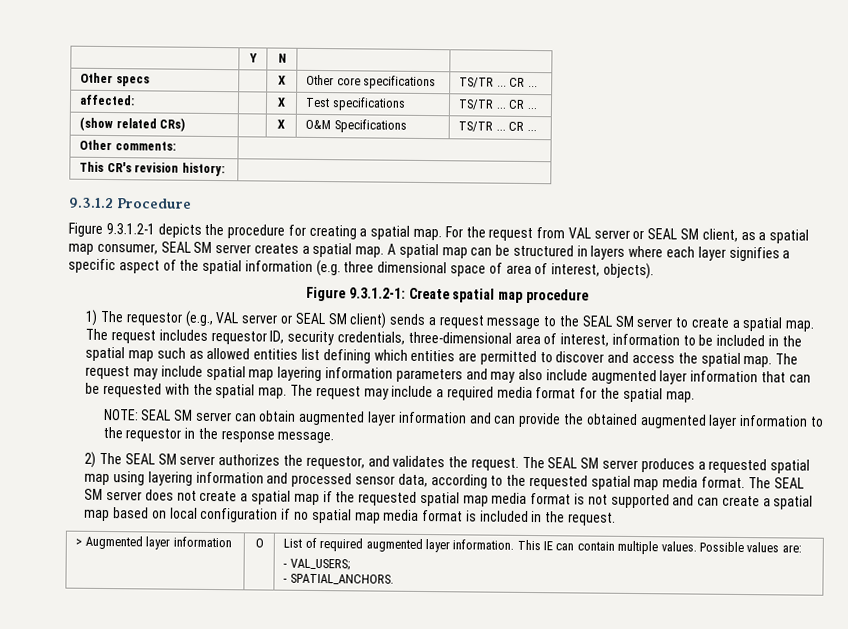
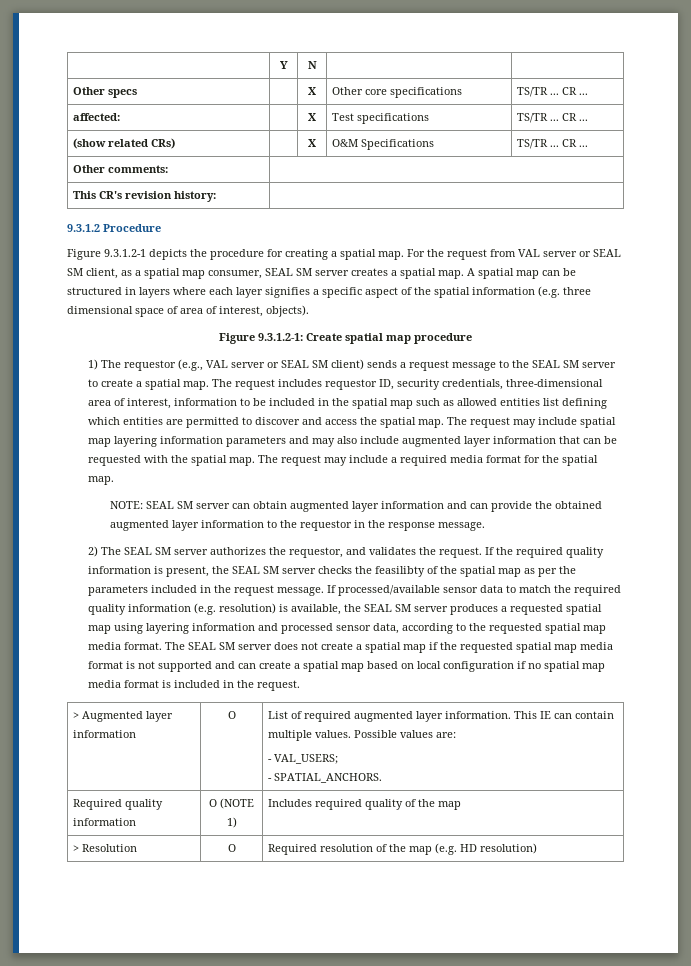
- The SEAL SM server produces a requested spatial map using layering information and processed sensor data, according to the requested spatial map media format.
+ If the required quality information is present, the SEAL SM server checks the feasilibty of the spatial map as per the parameters included in the request message. If processed/available sensor data to match the required quality information (e.g. resolution) is available, the SEAL SM server produces a requested spatial map using layering information and processed sensor data, according to the requested spatial map media format.
+ Required quality information | O (NOTE 1) | Includes required quality of the map
+ > Resolution | O | Required resolution of the map (e.g. HD resolution)

